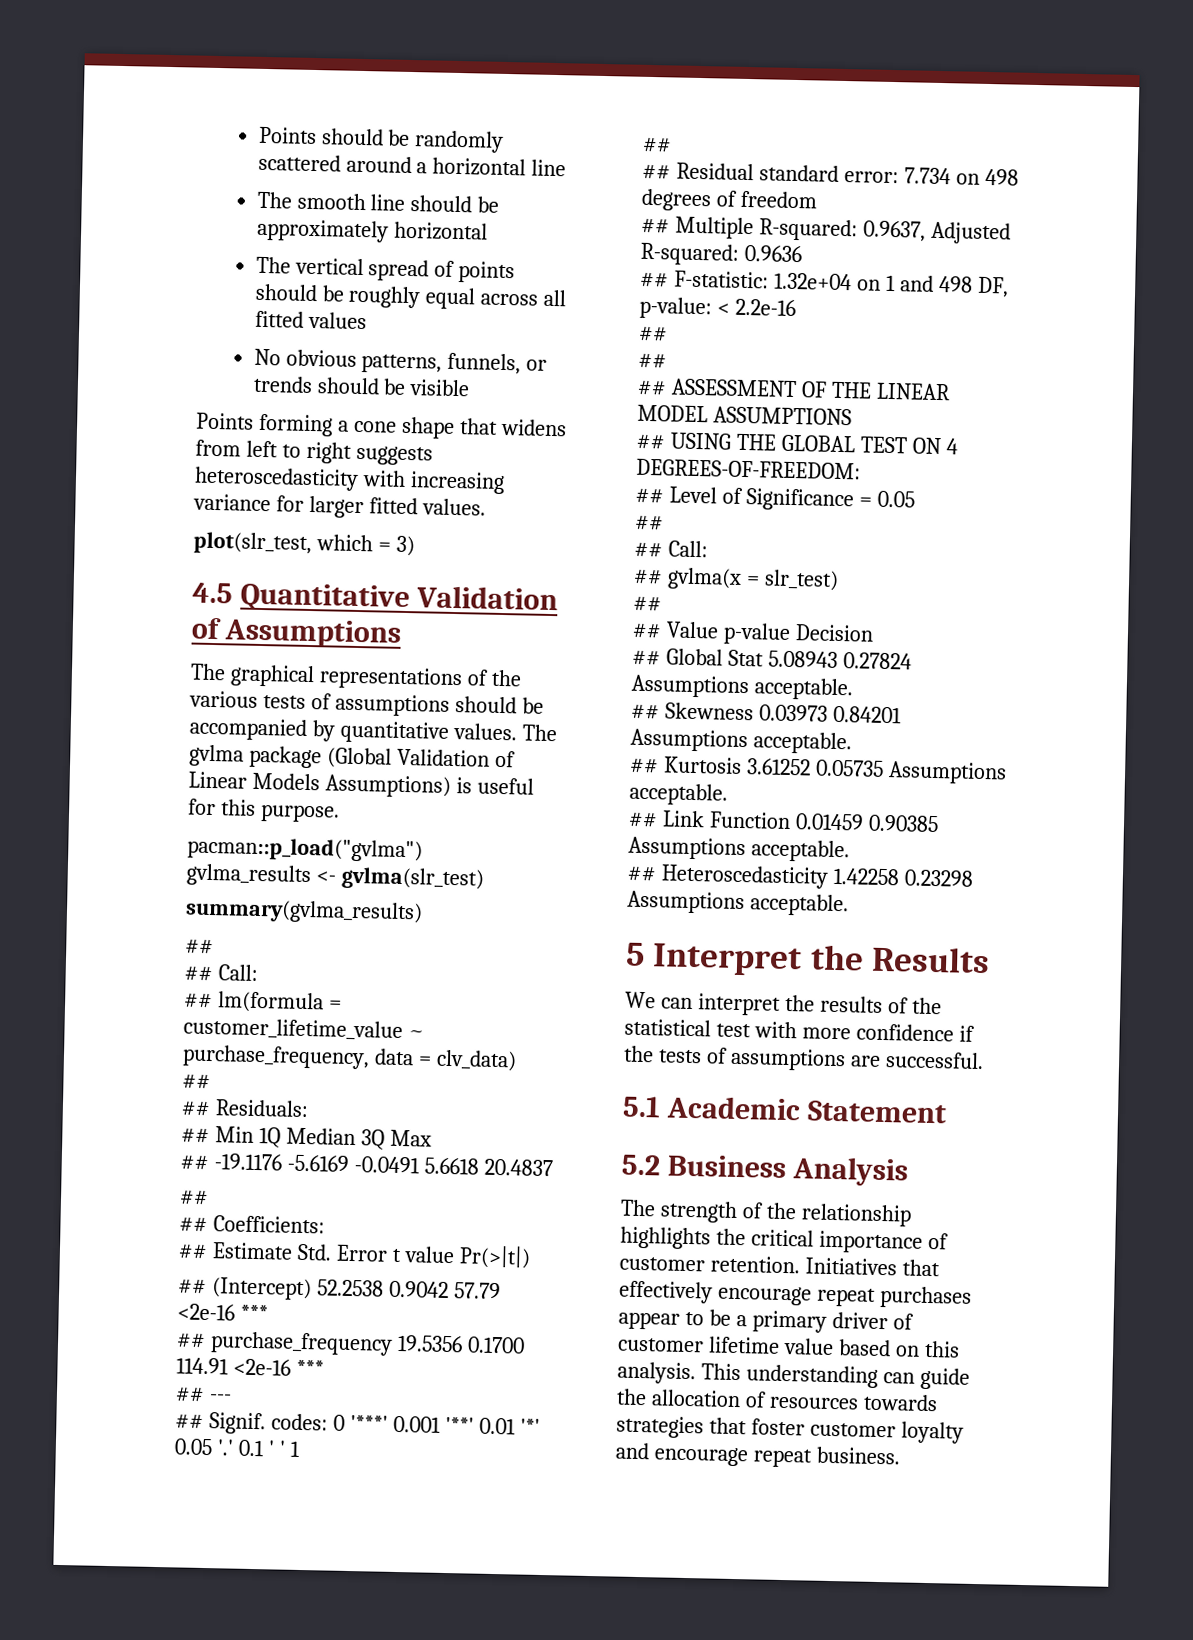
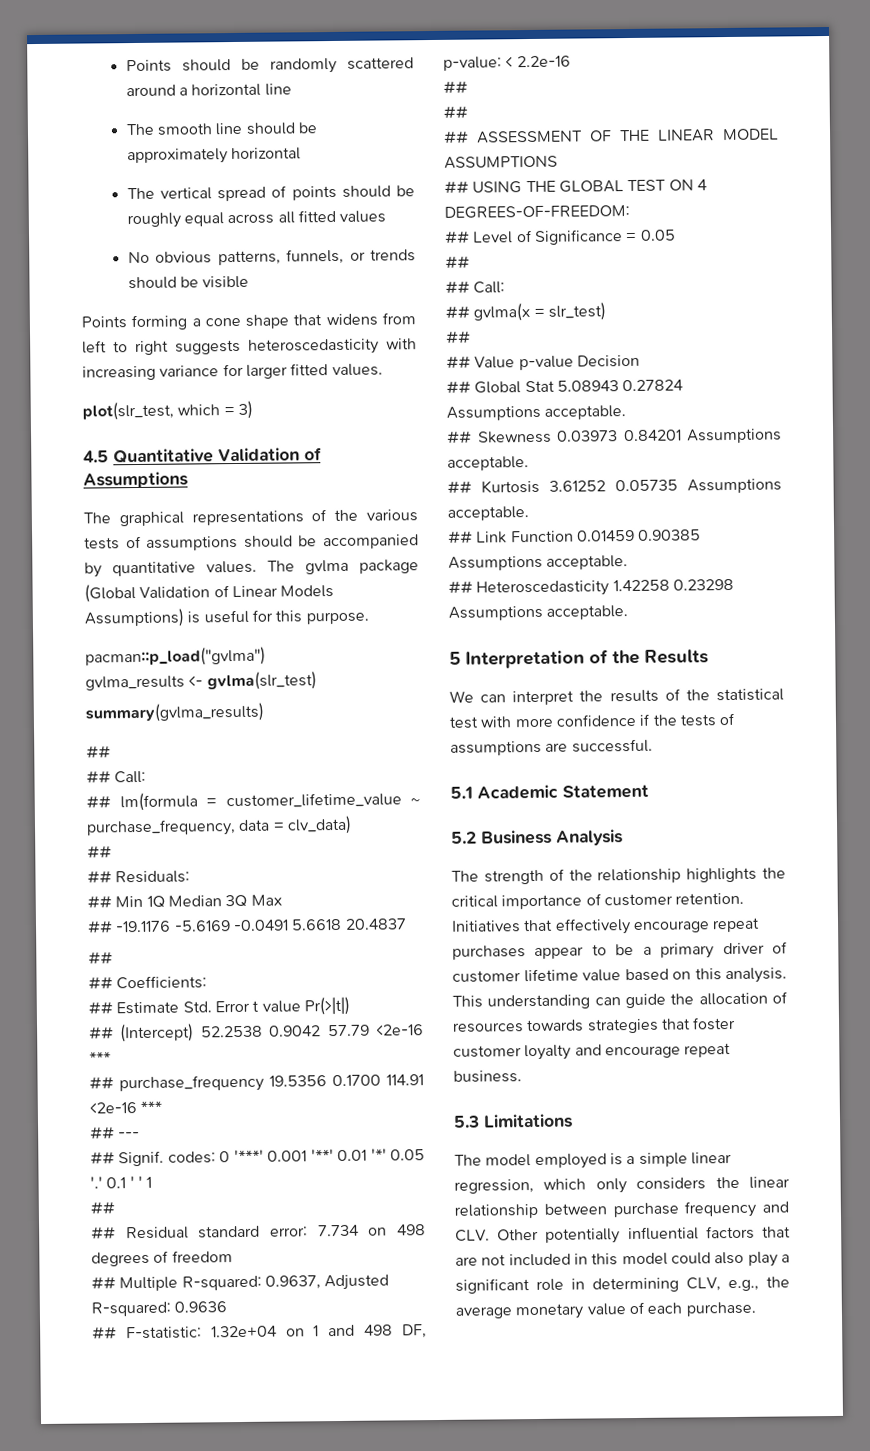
- 5 Interpret the Results
+ 5 Interpretation of the Results
+ 5.3 Limitations
+ The model employed is a simple linear regression, which only considers the linear relationship between purchase frequency and CLV. Other potentially influential factors that are not included in this model could also play a significant role in determining CLV, e.g., the average monetary value of each purchase.

